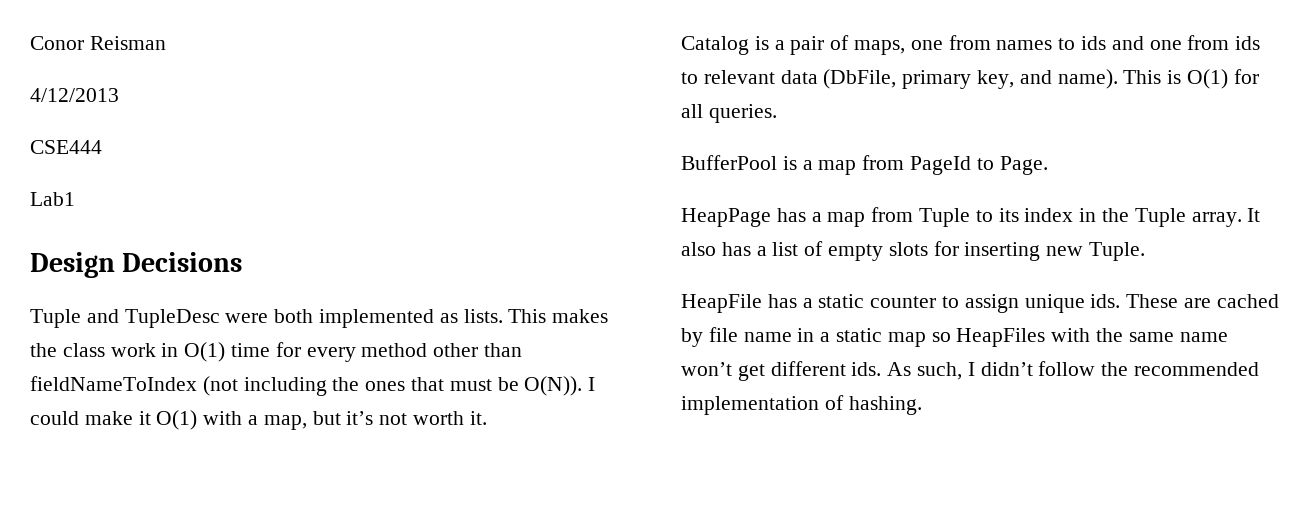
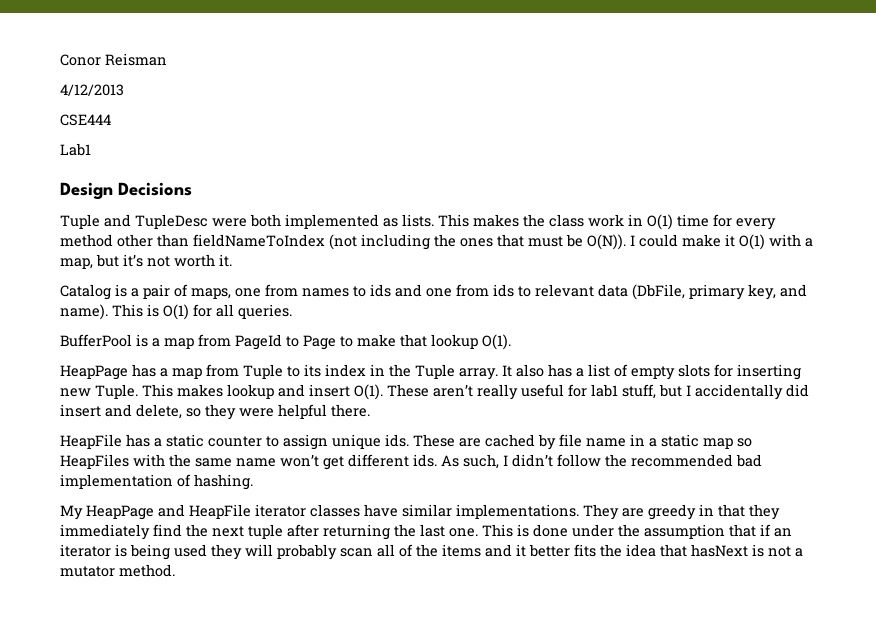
- BufferPool is a map from PageId to Page.
+ BufferPool is a map from PageId to Page to make that lookup O(1).
+ This makes lookup and insert O(1). These aren’t really useful for lab1 stuff, but I accidentally did insert and delete, so they were helpful there.
- As such, I didn’t follow the recommended implementation of hashing.
+ As such, I didn’t follow the recommended bad implementation of hashing.
+ My HeapPage and HeapFile iterator classes have similar implementations. They are greedy in that they immediately find the next tuple after returning the last one. This is done under the assumption that if an iterator is being used they will probably scan all of the items and it better fits the idea that hasNext is not a mutator method.

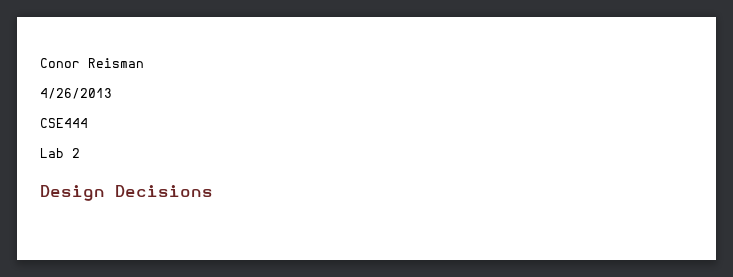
- 4/12/2013
+ 4/26/2013
- Lab1
+ Lab 2
- Tuple and TupleDesc were both implemented as lists. This makes the class work in O(1) time for every method other than fieldNameToIndex (not including the ones that must be O(N)). I could make it O(1) with a map, but it’s not worth it.
- Catalog is a pair of maps, one from names to ids and one from ids to relevant data (DbFile, primary key, and name). This is O(1) for all queries.
- BufferPool is a map from PageId to Page to make that lookup O(1).
- HeapPage has a map from Tuple to its index in the Tuple array. It also has a list of empty slots for inserting new Tuple. This makes lookup and insert O(1). These aren’t really useful for lab1 stuff, but I accidentally did insert and delete, so they were helpful there.
- HeapFile has a static counter to assign unique ids. These are cached by file name in a static map so HeapFiles with the same name won’t get different ids. As such, I didn’t follow the recommended bad implementation of hashing.
- My HeapPage and HeapFile iterator classes have similar implementations. They are greedy in that they immediately find the next tuple after returning the last one. This is done under the assumption that if an iterator is being used they will probably scan all of the items and it better fits the idea that hasNext is not a mutator method.

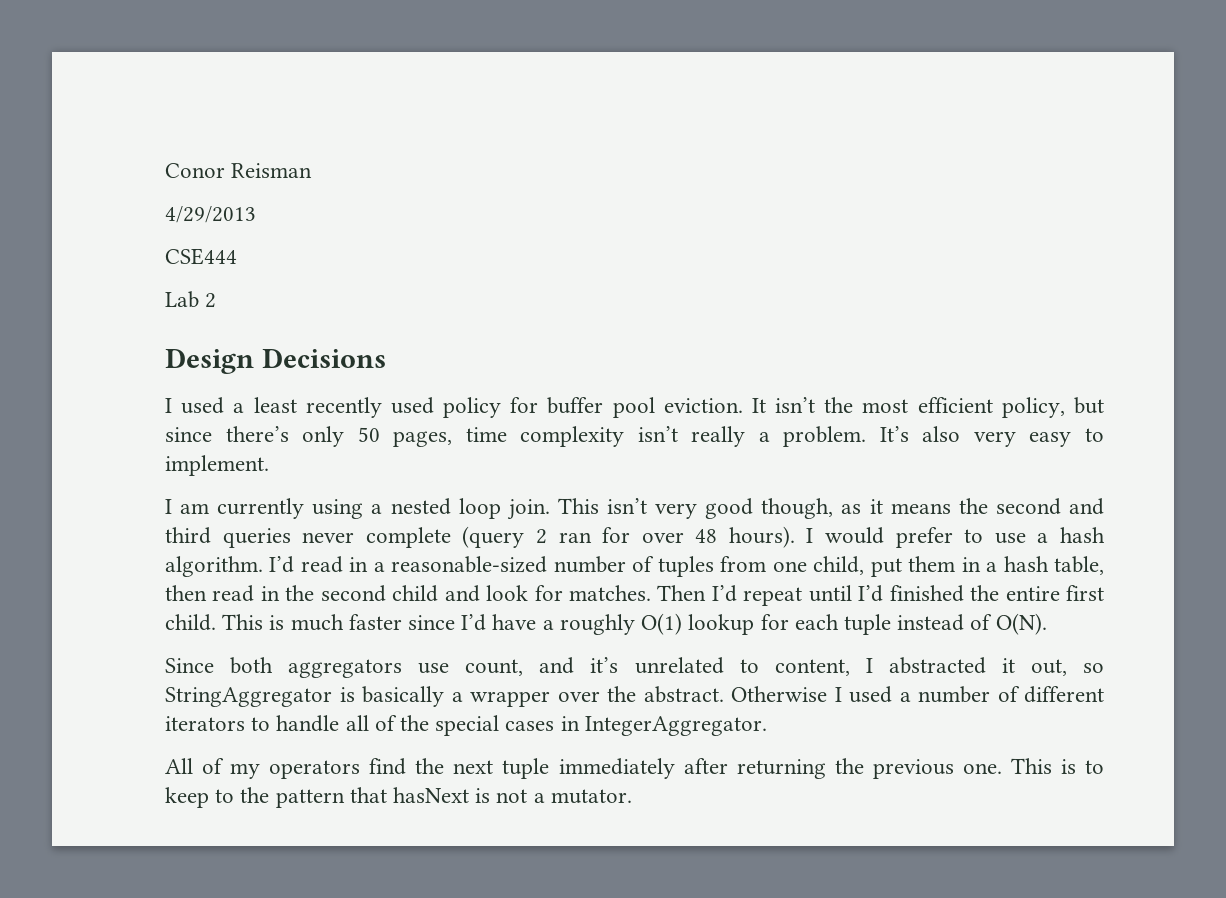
- 4/26/2013
+ 4/29/2013
+ I used a least recently used policy for buffer pool eviction. It isn’t the most efficient policy, but since there’s only 50 pages, time complexity isn’t really a problem. It’s also very easy to implement.
+ I am currently using a nested loop join. This isn’t very good though, as it means the second and third queries never complete (query 2 ran for over 48 hours). I would prefer to use a hash algorithm. I’d read in a reasonable-sized number of tuples from one child, put them in a hash table, then read in the second child and look for matches. Then I’d repeat until I’d finished the entire first child. This is much faster since I’d have a roughly O(1) lookup for each tuple instead of O(N).
+ Since both aggregators use count, and it’s unrelated to content, I abstracted it out, so StringAggregator is basically a wrapper over the abstract. Otherwise I used a number of different iterators to handle all of the special cases in IntegerAggregator.
+ All of my operators find the next tuple immediately after returning the previous one. This is to keep to the pattern that hasNext is not a mutator.

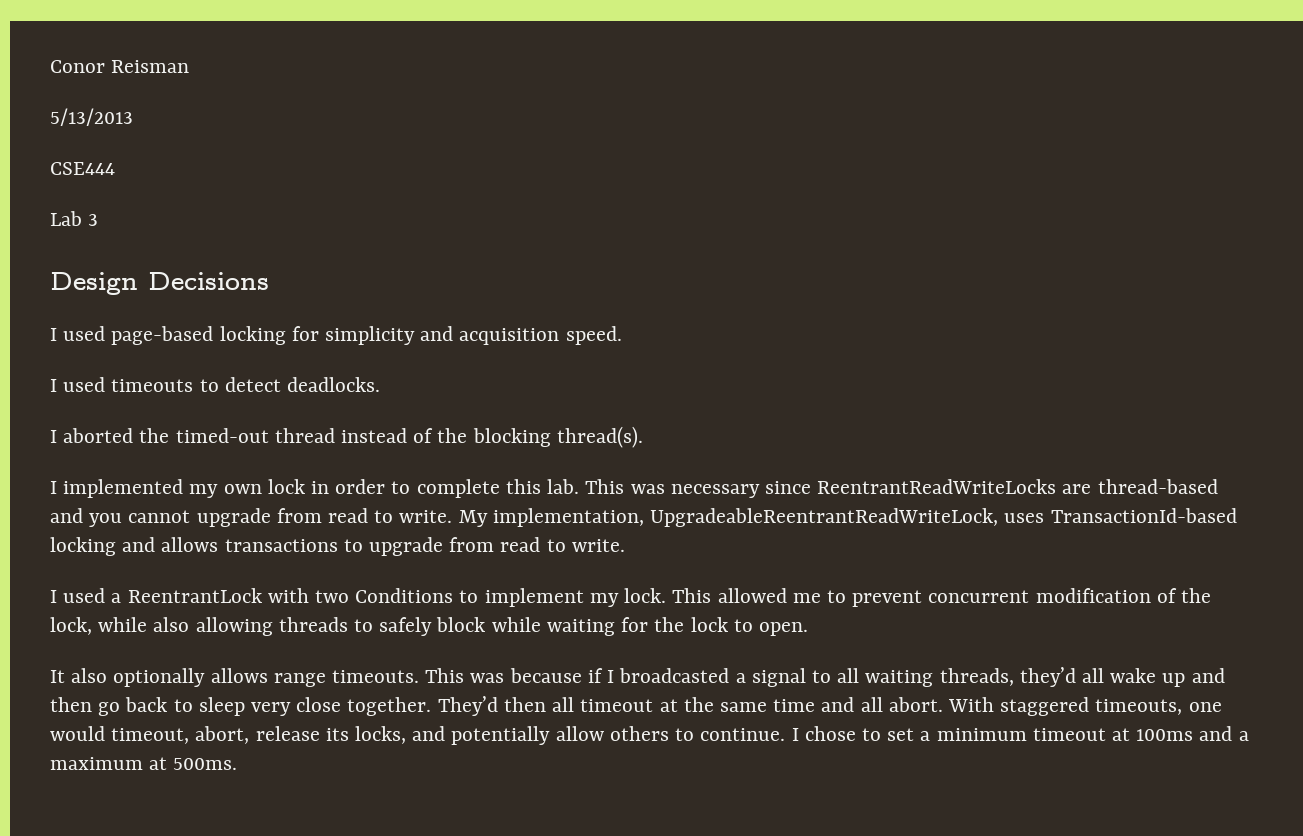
- 4/29/2013
+ 5/13/2013
- Lab 2
+ Lab 3
- I used a least recently used policy for buffer pool eviction. It isn’t the most efficient policy, but since there’s only 50 pages, time complexity isn’t really a problem. It’s also very easy to implement.
- I am currently using a nested loop join. This isn’t very good though, as it means the second and third queries never complete (query 2 ran for over 48 hours). I would prefer to use a hash algorithm. I’d read in a reasonable-sized number of tuples from one child, put them in a hash table, then read in the second child and look for matches. Then I’d repeat until I’d finished the entire first child. This is much faster since I’d have a roughly O(1) lookup for each tuple instead of O(N).
- Since both aggregators use count, and it’s unrelated to content, I abstracted it out, so StringAggregator is basically a wrapper over the abstract. Otherwise I used a number of different iterators to handle all of the special cases in IntegerAggregator.
- All of my operators find the next tuple immediately after returning the previous one. This is to keep to the pattern that hasNext is not a mutator.
+ I used page-based locking for simplicity and acquisition speed.
+ I used timeouts to detect deadlocks.
+ I aborted the timed-out thread instead of the blocking thread(s).
+ I implemented my own lock in order to complete this lab. This was necessary since ReentrantReadWriteLocks are thread-based and you cannot upgrade from read to write. My implementation, UpgradeableReentrantReadWriteLock, uses TransactionId-based locking and allows transactions to upgrade from read to write.
+ I used a ReentrantLock with two Conditions to implement my lock. This allowed me to prevent concurrent modification of the lock, while also allowing threads to safely block while waiting for the lock to open.
+ It also optionally allows range timeouts. This was because if I broadcasted a signal to all waiting threads, they’d all wake up and then go back to sleep very close together. They’d then all timeout at the same time and all abort. With staggered timeouts, one would timeout, abort, release its locks, and potentially allow others to continue. I chose to set a minimum timeout at 100ms and a maximum at 500ms.

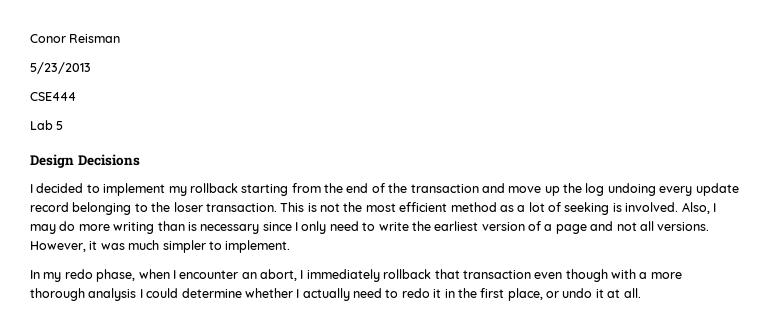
- 5/13/2013
+ 5/23/2013
- Lab 3
+ Lab 5
- I used page-based locking for simplicity and acquisition speed.
- I used timeouts to detect deadlocks.
- I aborted the timed-out thread instead of the blocking thread(s).
- I implemented my own lock in order to complete this lab. This was necessary since ReentrantReadWriteLocks are thread-based and you cannot upgrade from read to write. My implementation, UpgradeableReentrantReadWriteLock, uses TransactionId-based locking and allows transactions to upgrade from read to write.
- I used a ReentrantLock with two Conditions to implement my lock. This allowed me to prevent concurrent modification of the lock, while also allowing threads to safely block while waiting for the lock to open.
- It also optionally allows range timeouts. This was because if I broadcasted a signal to all waiting threads, they’d all wake up and then go back to sleep very close together. They’d then all timeout at the same time and all abort. With staggered timeouts, one would timeout, abort, release its locks, and potentially allow others to continue. I chose to set a minimum timeout at 100ms and a maximum at 500ms.
+ I decided to implement my rollback starting from the end of the transaction and move up the log undoing every update record belonging to the loser transaction. This is not the most efficient method as a lot of seeking is involved. Also, I may do more writing than is necessary since I only need to write the earliest version of a page and not all versions. However, it was much simpler to implement.
+ In my redo phase, when I encounter an abort, I immediately rollback that transaction even though with a more thorough analysis I could determine whether I actually need to redo it in the first place, or undo it at all.

